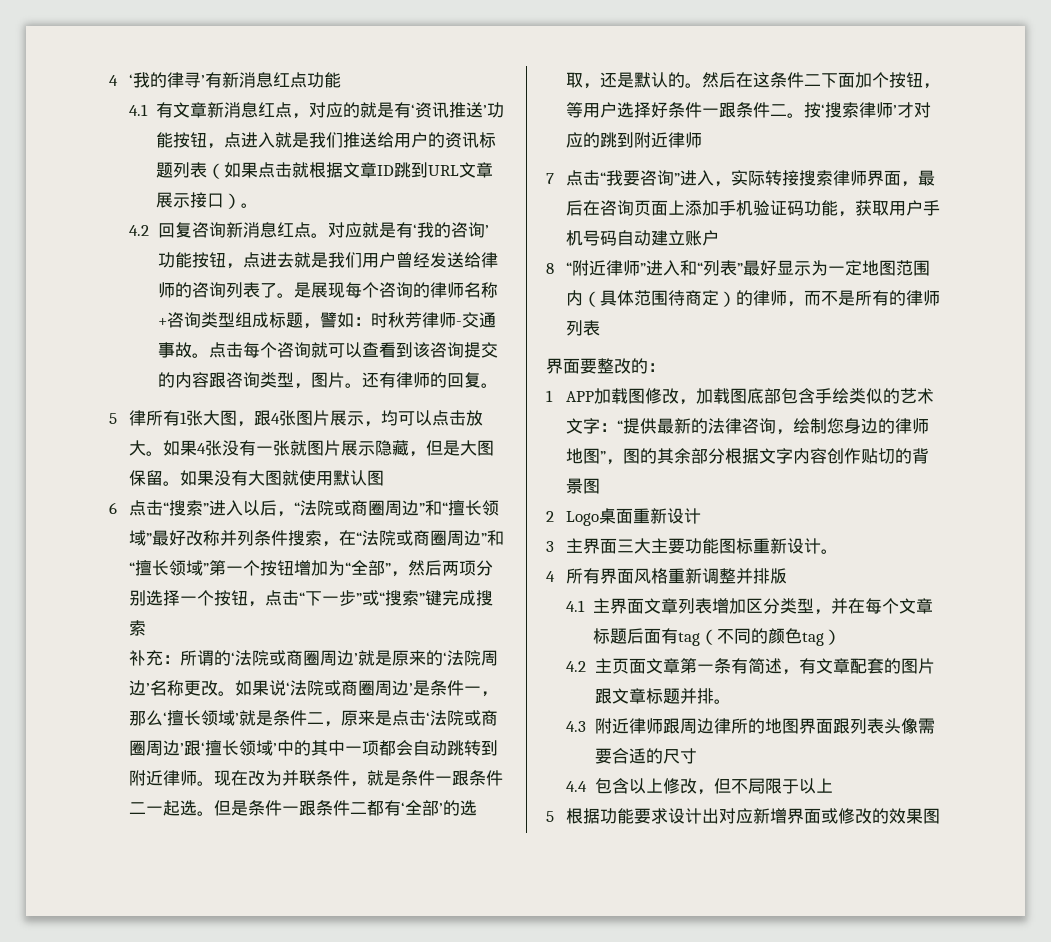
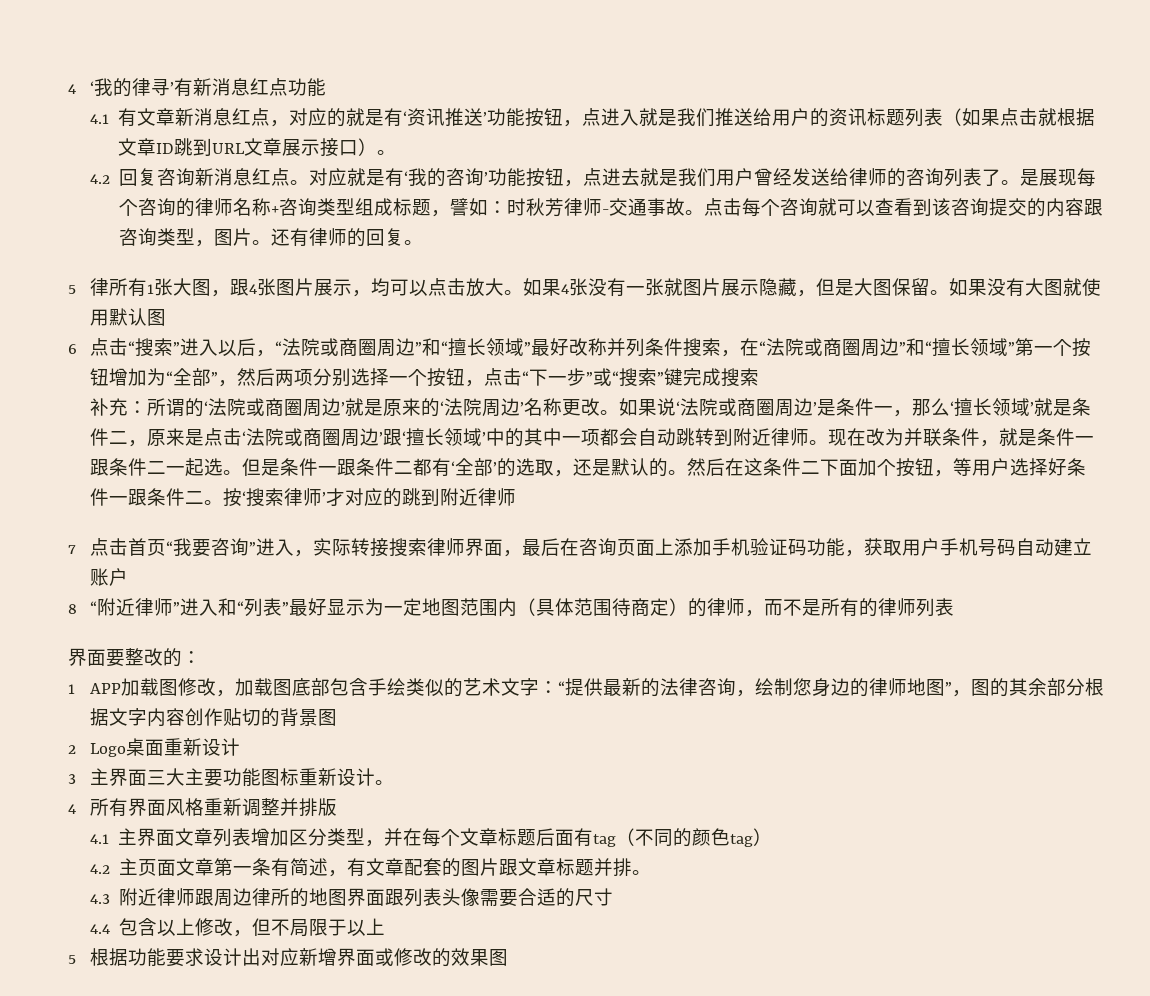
- 7点击“我要咨询”进入，实际转接搜索律师界面，最后在咨询页面上添加手机验证码功能，获取用户手机号码自动建立账户
+ 7点击首页“我要咨询”进入，实际转接搜索律师界面，最后在咨询页面上添加手机验证码功能，获取用户手机号码自动建立账户

